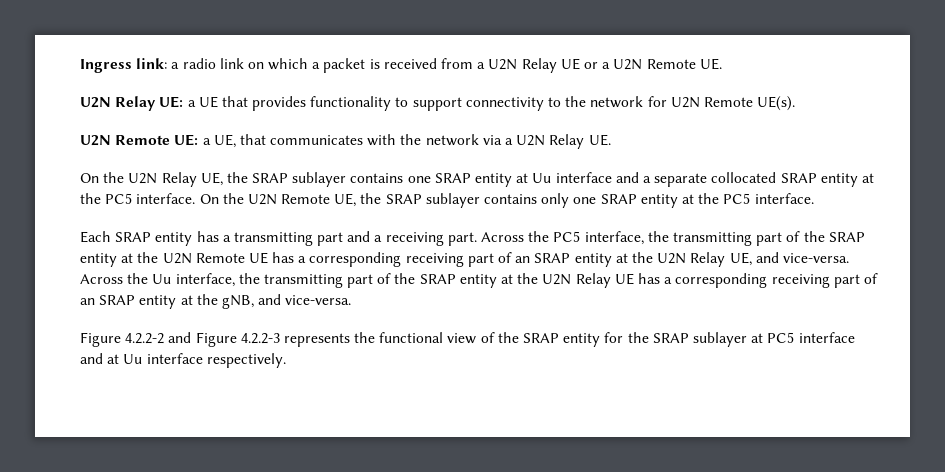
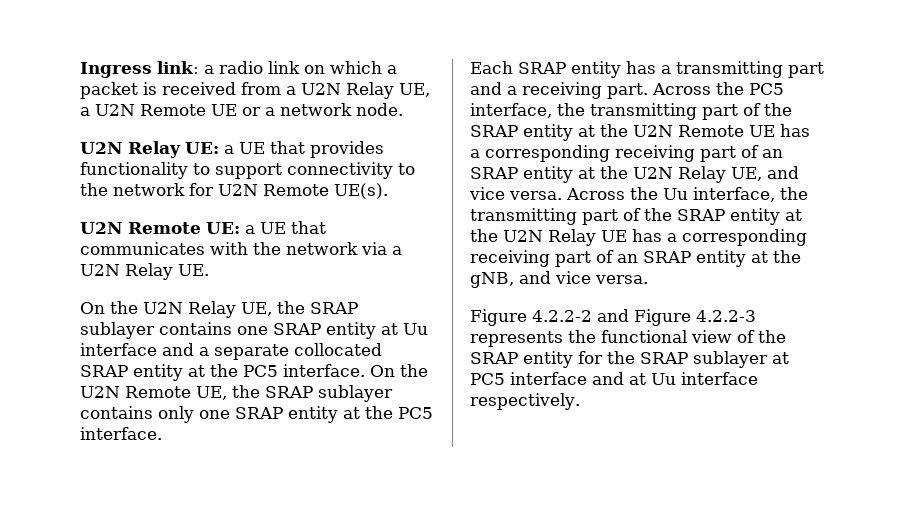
- Ingress link: a radio link on which a packet is received from a U2N Relay UE or a U2N Remote UE.
+ Ingress link: a radio link on which a packet is received from a U2N Relay UE, a U2N Remote UE or a network node.
- U2N Remote UE: a UE, that communicates with the network via a U2N Relay UE.
+ U2N Remote UE: a UE that communicates with the network via a U2N Relay UE.
- Across the PC5 interface, the transmitting part of the SRAP entity at the U2N Remote UE has a corresponding receiving part of an SRAP entity at the U2N Relay UE, and vice-versa.
+ Across the PC5 interface, the transmitting part of the SRAP entity at the U2N Remote UE has a corresponding receiving part of an SRAP entity at the U2N Relay UE, and vice versa.
- Across the Uu interface, the transmitting part of the SRAP entity at the U2N Relay UE has a corresponding receiving part of an SRAP entity at the gNB, and vice-versa.
+ Across the Uu interface, the transmitting part of the SRAP entity at the U2N Relay UE has a corresponding receiving part of an SRAP entity at the gNB, and vice versa.

